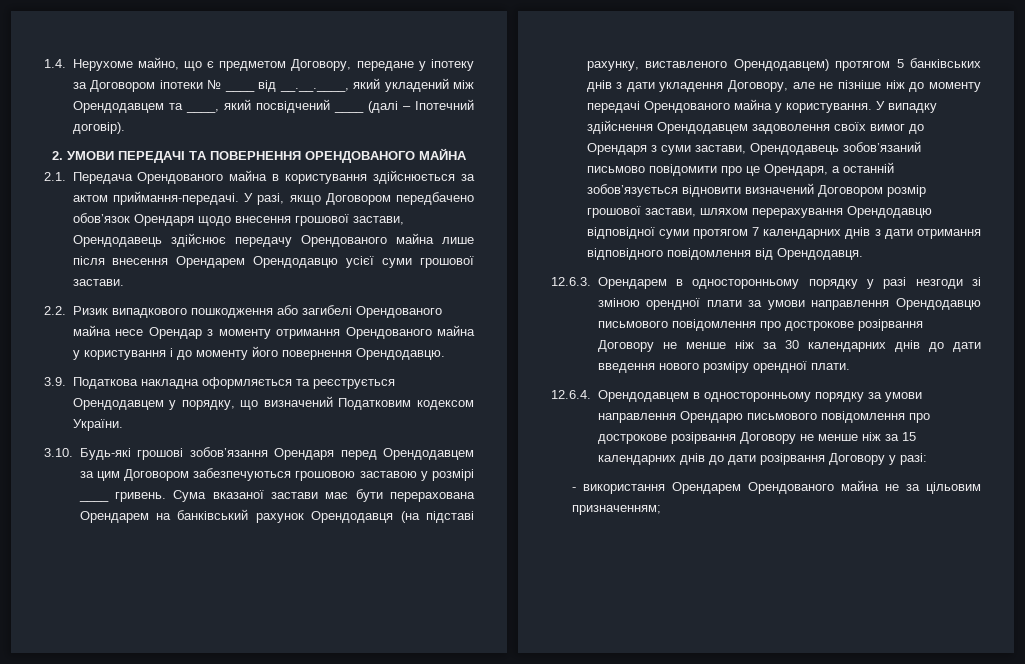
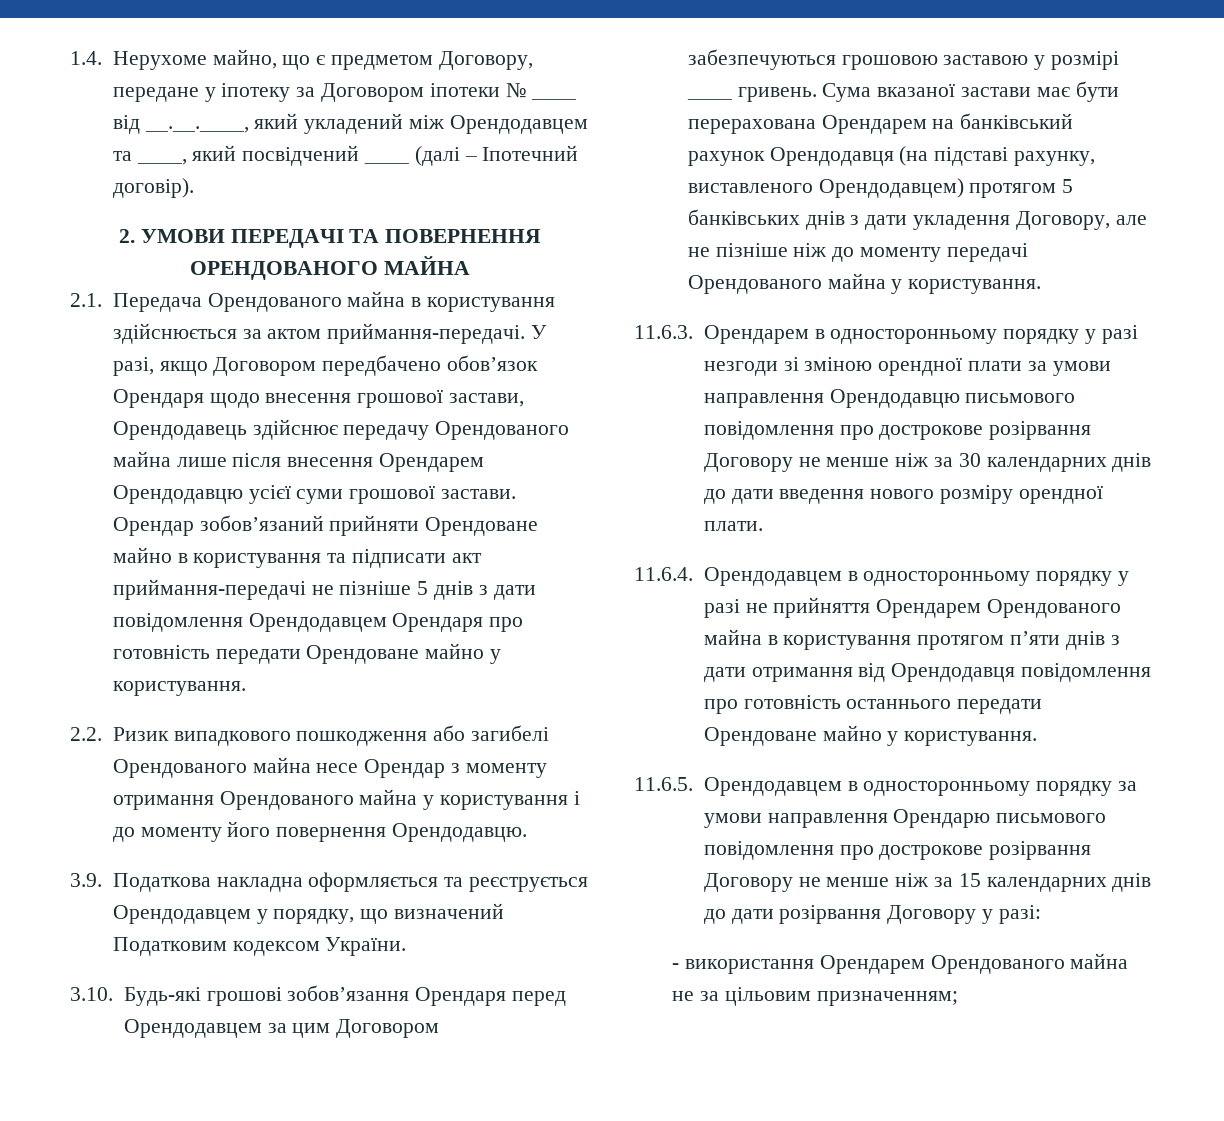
+ Орендар зобов’язаний прийняти Орендоване майно в користування та підписати акт приймання-передачі не пізніше 5 днів з дати повідомлення Орендодавцем Орендаря про готовність передати Орендоване майно у користування.
- Сума вказаної застави має бути перерахована Орендарем на банківський рахунок Орендодавця (на підставі рахунку, виставленого Орендодавцем) протягом 5 банківських днів з дати укладення Договору, але не пізніше ніж до моменту передачі Орендованого майна у користування. У випадку здійснення Орендодавцем задоволення своїх вимог до Орендаря з суми застави, Орендодавець зобов’язаний письмово повідомити про це Орендаря, а останній зобов’язується відновити визначений Договором розмір грошової застави, шляхом перерахування Орендодавцю відповідної суми протягом 7 календарних днів з дати отримання відповідного повідомлення від Орендодавця.
- 12.6.3. Орендарем в односторонньому порядку у разі незгоди зі зміною орендної плати за умови направлення Орендодавцю письмового повідомлення про дострокове розірвання Договору не менше ніж за 30 календарних днів до дати введення нового розміру орендної плати.
+ Сума вказаної застави має бути перерахована Орендарем на банківський рахунок Орендодавця (на підставі рахунку, виставленого Орендодавцем) протягом 5 банківських днів з дати укладення Договору, але не пізніше ніж до моменту передачі Орендованого майна у користування.
+ 11.6.3. Орендарем в односторонньому порядку у разі незгоди зі зміною орендної плати за умови направлення Орендодавцю письмового повідомлення про дострокове розірвання Договору не менше ніж за 30 календарних днів до дати введення нового розміру орендної плати.
- 12.6.4. Орендодавцем в односторонньому порядку за умови направлення Орендарю письмового повідомлення про дострокове розірвання Договору не менше ніж за 15 календарних днів до дати розірвання Договору у разі:
+ 11.6.4. Орендодавцем в односторонньому порядку у разі не прийняття Орендарем Орендованого майна в користування протягом п’яти днів з дати отримання від Орендодавця повідомлення про готовність останнього передати Орендоване майно у користування.
+ 11.6.5. Орендодавцем в односторонньому порядку за умови направлення Орендарю письмового повідомлення про дострокове розірвання Договору не менше ніж за 15 календарних днів до дати розірвання Договору у разі:

